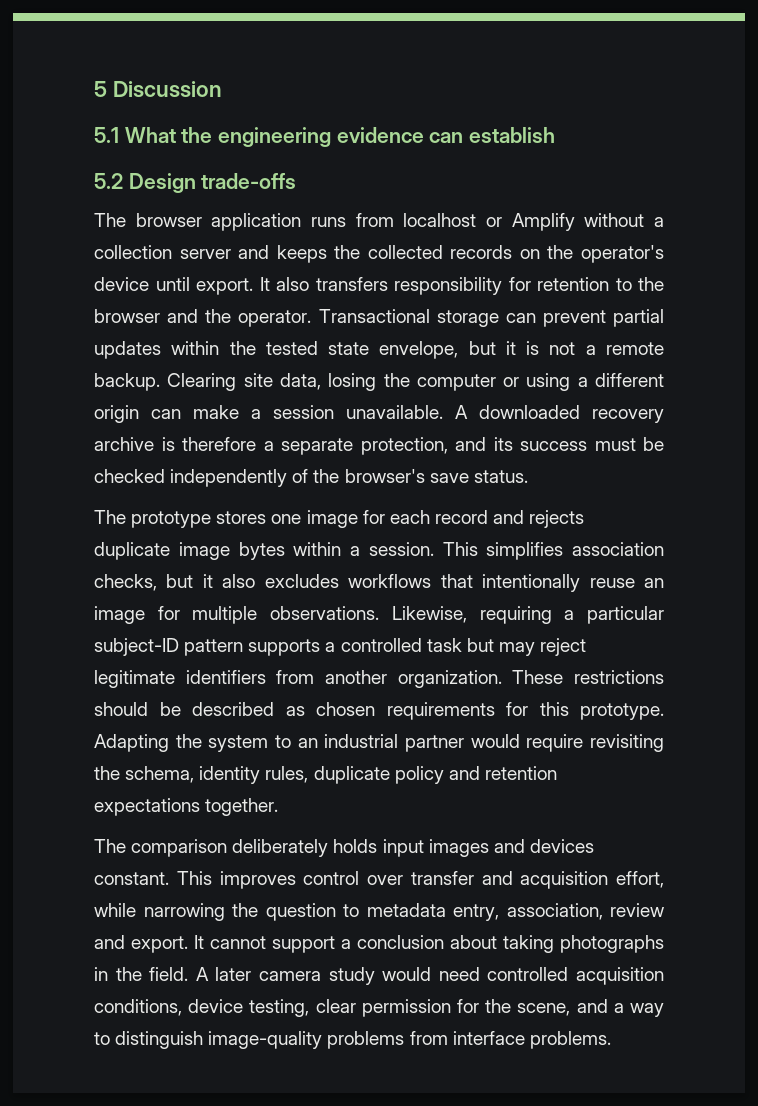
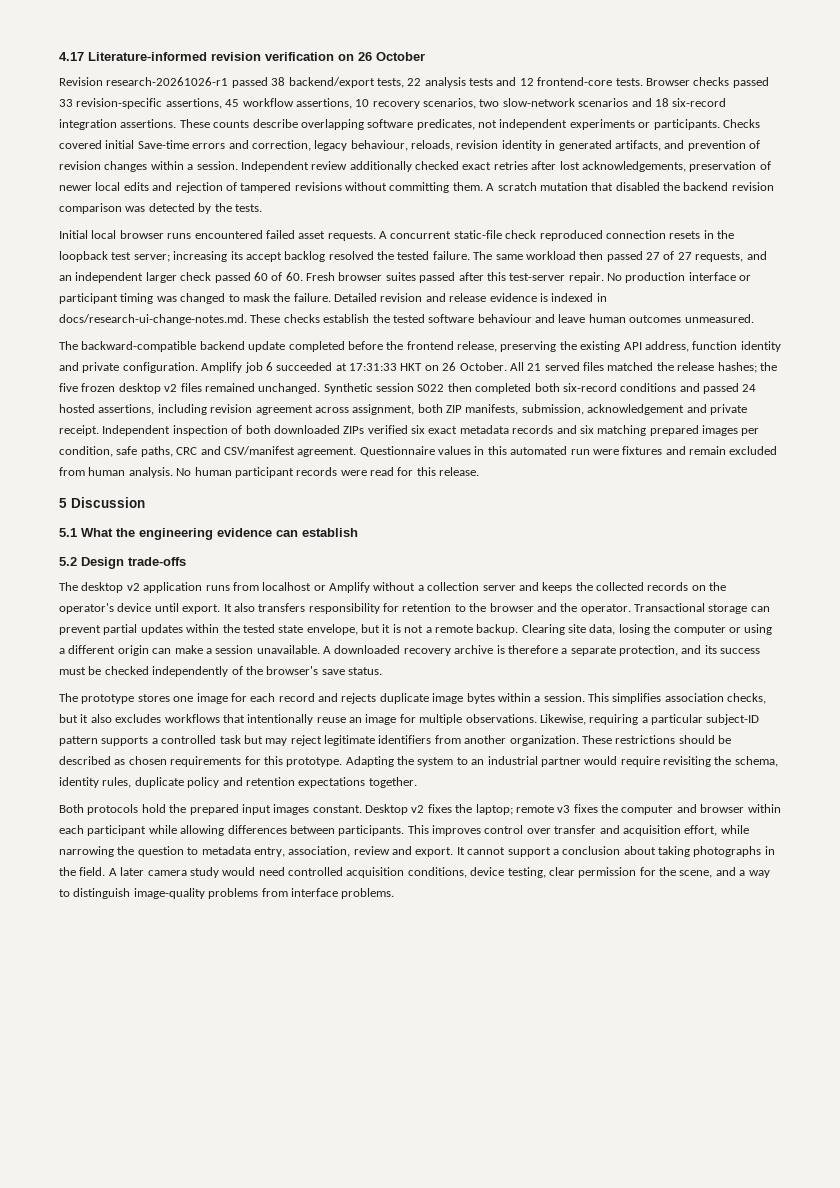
+ 4.17 Literature-informed revision verification on 26 October
+ Revision research-20261026-r1 passed 38 backend/export tests, 22 analysis tests and 12 frontend-core tests. Browser checks passed 33 revision-specific assertions, 45 workflow assertions, 10 recovery scenarios, two slow-network scenarios and 18 six-record integration assertions. These counts describe overlapping software predicates, not independent experiments or participants. Checks covered initial Save-time errors and correction, legacy behaviour, reloads, revision identity in generated artifacts, and prevention of revision changes within a session. Independent review additionally checked exact retries after lost acknowledgements, preservation of newer local edits and rejection of tampered revisions without committing them. A scratch mutation that disabled the backend revision comparison was detected by the tests.
+ Initial local browser runs encountered failed asset requests. A concurrent static-file check reproduced connection resets in the loopback test server; increasing its accept backlog resolved the tested failure. The same workload then passed 27 of 27 requests, and an independent larger check passed 60 of 60. Fresh browser suites passed after this test-server repair. No production interface or participant timing was changed to mask the failure. Detailed revision and release evidence is indexed in docs/research-ui-change-notes.md. These checks establish the tested software behaviour and leave human outcomes unmeasured.
+ The backward-compatible backend update completed before the frontend release, preserving the existing API address, function identity and private configuration. Amplify job 6 succeeded at 17:31:33 HKT on 26 October. All 21 served files matched the release hashes; the five frozen desktop v2 files remained unchanged. Synthetic session S022 then completed both six-record conditions and passed 24 hosted assertions, including revision agreement across assignment, both ZIP manifests, submission, acknowledgement and private receipt. Independent inspection of both downloaded ZIPs verified six exact metadata records and six matching prepared images per condition, safe paths, CRC and CSV/manifest agreement. Questionnaire values in this automated run were fixtures and remain excluded from human analysis. No human participant records were read for this release.
- The browser application runs from localhost or Amplify without a collection server and keeps the collected records on the operator's device until export.
+ The desktop v2 application runs from localhost or Amplify without a collection server and keeps the collected records on the operator's device until export.
- The comparison deliberately holds input images and devices constant.
+ Both protocols hold the prepared input images constant. Desktop v2 fixes the laptop; remote v3 fixes the computer and browser within each participant while allowing differences between participants.

